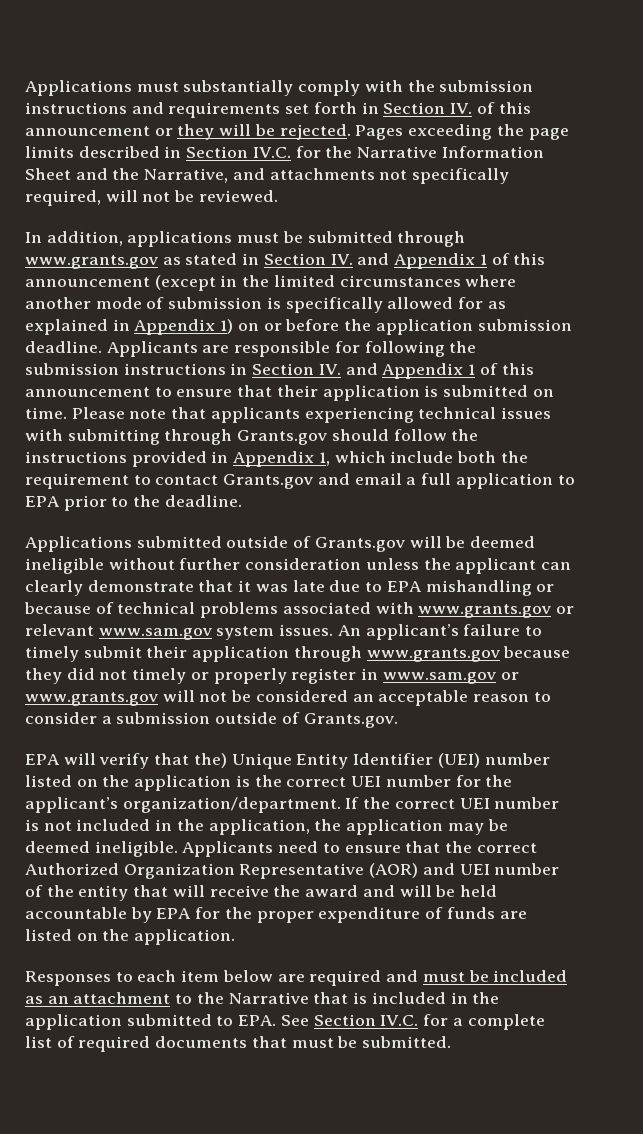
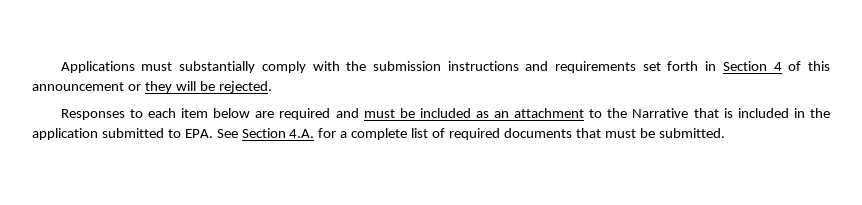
- Applications must substantially comply with the submission instructions and requirements set forth in Section IV. of this announcement or they will be rejected. Pages exceeding the page limits described in Section IV.C. for the Narrative Information Sheet and the Narrative, and attachments not specifically required, will not be reviewed.
- In addition, applications must be submitted through www.grants.gov as stated in Section IV. and Appendix 1 of this announcement (except in the limited circumstances where another mode of submission is specifically allowed for as explained in Appendix 1) on or before the application submission deadline. Applicants are responsible for following the submission instructions in Section IV. and Appendix 1 of this announcement to ensure that their application is submitted on time. Please note that applicants experiencing technical issues with submitting through Grants.gov should follow the instructions provided in Appendix 1, which include both the requirement to contact Grants.gov and email a full application to EPA prior to the deadline.
- Applications submitted outside of Grants.gov will be deemed ineligible without further consideration unless the applicant can clearly demonstrate that it was late due to EPA mishandling or because of technical problems associated with www.grants.gov or relevant www.sam.gov system issues. An applicant’s failure to timely submit their application through www.grants.gov because they did not timely or properly register in www.sam.gov or www.grants.gov will not be considered an acceptable reason to consider a submission outside of Grants.gov.
- EPA will verify that the) Unique Entity Identifier (UEI) number listed on the application is the correct UEI number for the applicant’s organization/department. If the correct UEI number is not included in the application, the application may be deemed ineligible. Applicants need to ensure that the correct Authorized Organization Representative (AOR) and UEI number of the entity that will receive the award and will be held accountable by EPA for the proper expenditure of funds are listed on the application.
+ Applications must substantially comply with the submission instructions and requirements set forth in Section 4 of this announcement or they will be rejected.
- Responses to each item below are required and must be included as an attachment to the Narrative that is included in the application submitted to EPA. See Section IV.C. for a complete list of required documents that must be submitted.
+ Responses to each item below are required and must be included as an attachment to the Narrative that is included in the application submitted to EPA. See Section 4.A. for a complete list of required documents that must be submitted.

